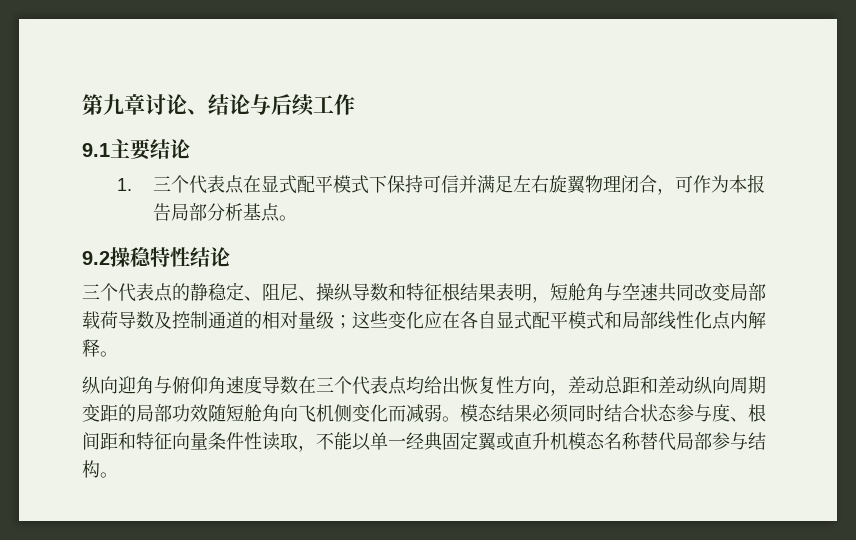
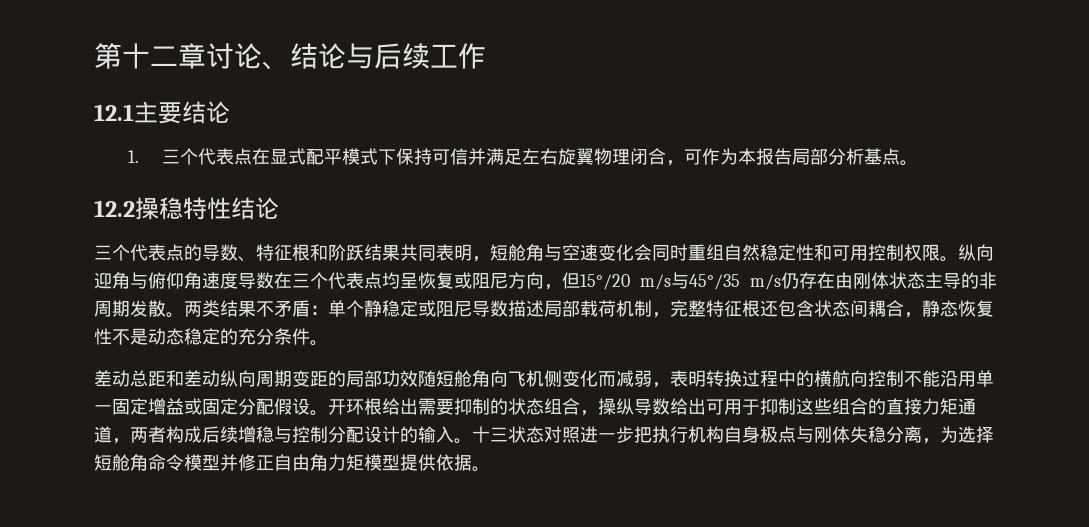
- 第九章讨论、结论与后续工作
+ 第十二章讨论、结论与后续工作
- 9.1主要结论
+ 12.1主要结论
- 9.2操稳特性结论
+ 12.2操稳特性结论
- 三个代表点的静稳定、阻尼、操纵导数和特征根结果表明，短舱角与空速共同改变局部载荷导数及控制通道的相对量级；这些变化应在各自显式配平模式和局部线性化点内解释。
- 纵向迎角与俯仰角速度导数在三个代表点均给出恢复性方向，差动总距和差动纵向周期变距的局部功效随短舱角向飞机侧变化而减弱。模态结果必须同时结合状态参与度、根间距和特征向量条件性读取，不能以单一经典固定翼或直升机模态名称替代局部参与结构。
+ 三个代表点的导数、特征根和阶跃结果共同表明，短舱角与空速变化会同时重组自然稳定性和可用控制权限。纵向迎角与俯仰角速度导数在三个代表点均呈恢复或阻尼方向，但15°/20 m/s与45°/35 m/s仍存在由刚体状态主导的非周期发散。两类结果不矛盾：单个静稳定或阻尼导数描述局部载荷机制，完整特征根还包含状态间耦合，静态恢复性不是动态稳定的充分条件。
+ 差动总距和差动纵向周期变距的局部功效随短舱角向飞机侧变化而减弱，表明转换过程中的横航向控制不能沿用单一固定增益或固定分配假设。开环根给出需要抑制的状态组合，操纵导数给出可用于抑制这些组合的直接力矩通道，两者构成后续增稳与控制分配设计的输入。十三状态对照进一步把执行机构自身极点与刚体失稳分离，为选择短舱角命令模型并修正自由角力矩模型提供依据。

